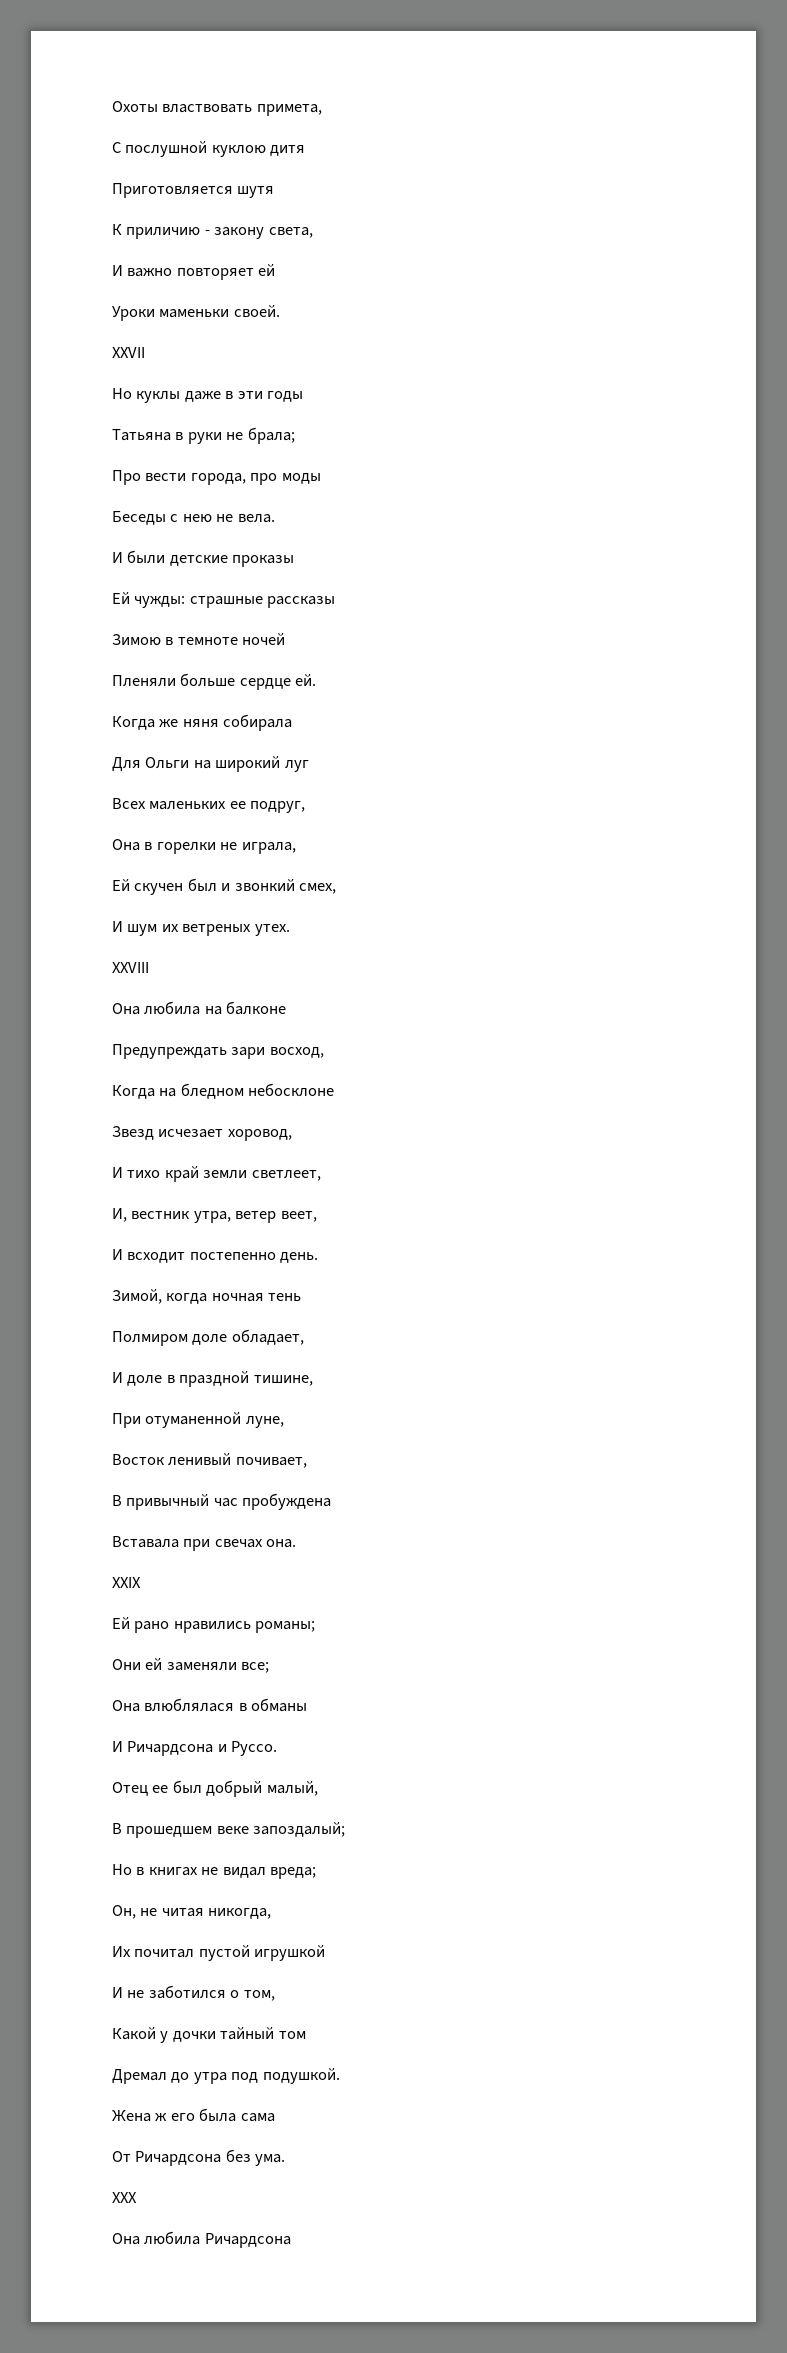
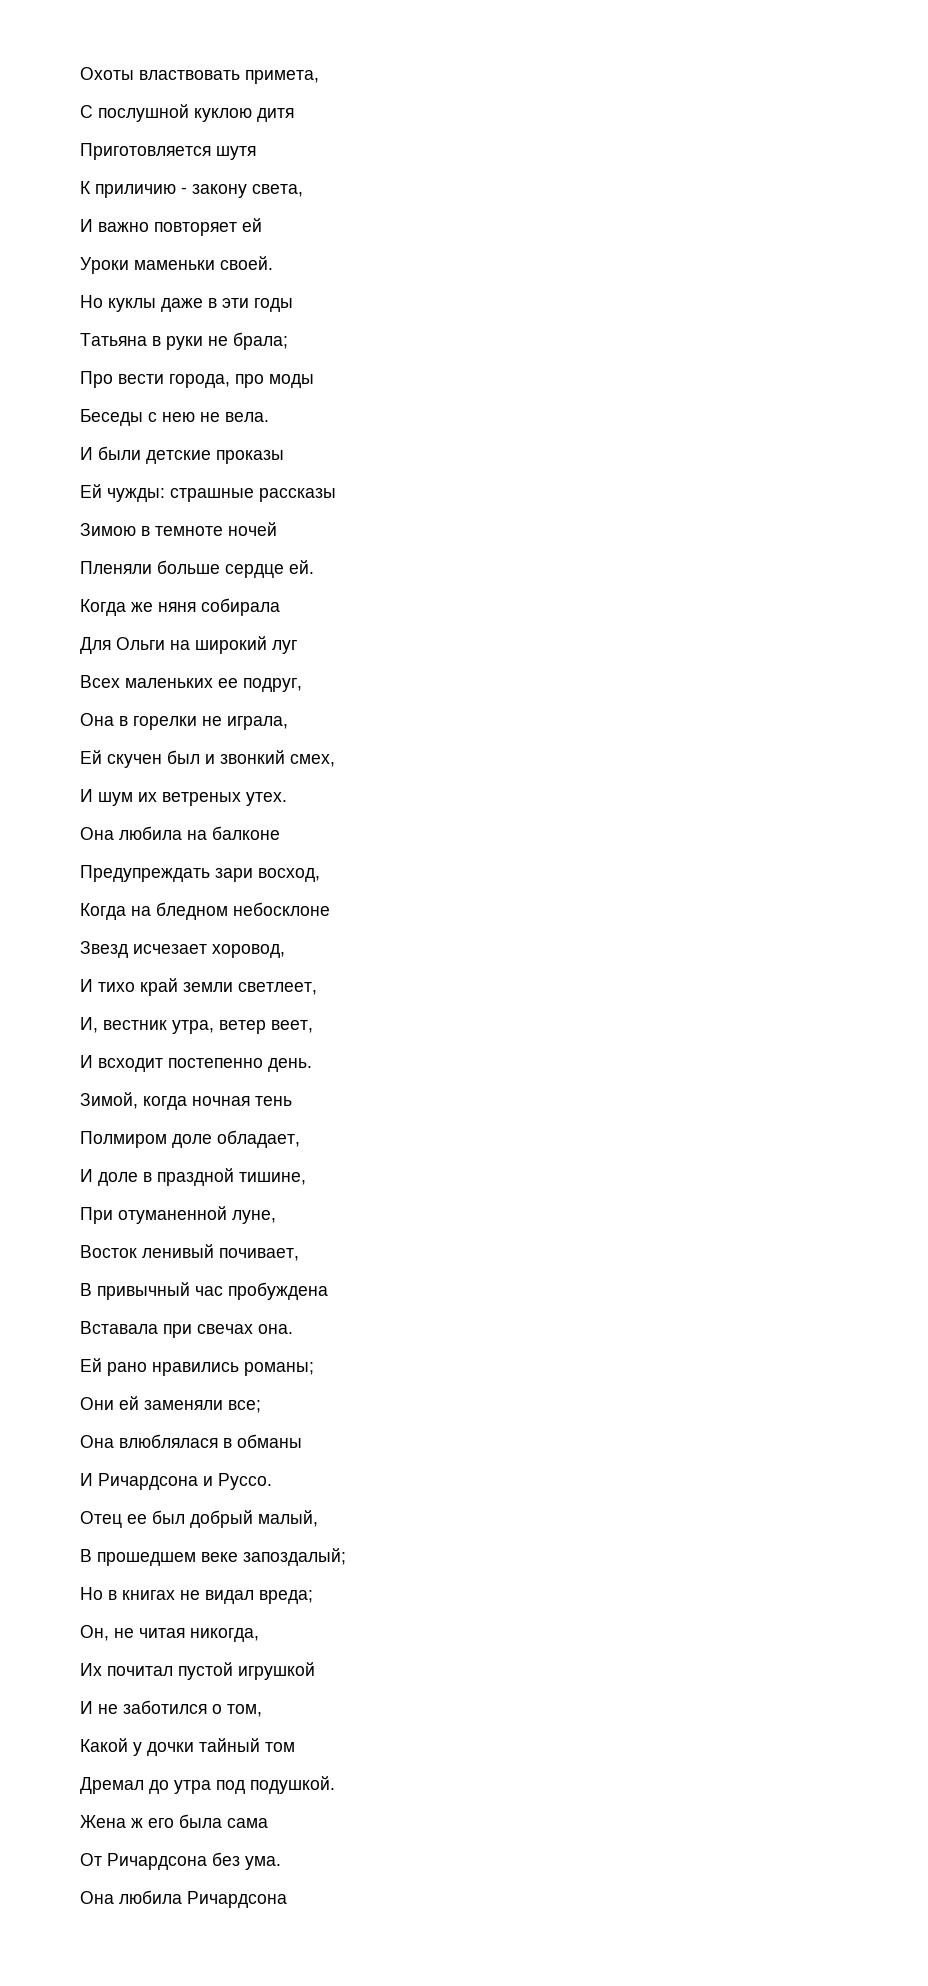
- XXVII
- XXVIII
- XXIX
- XXX

